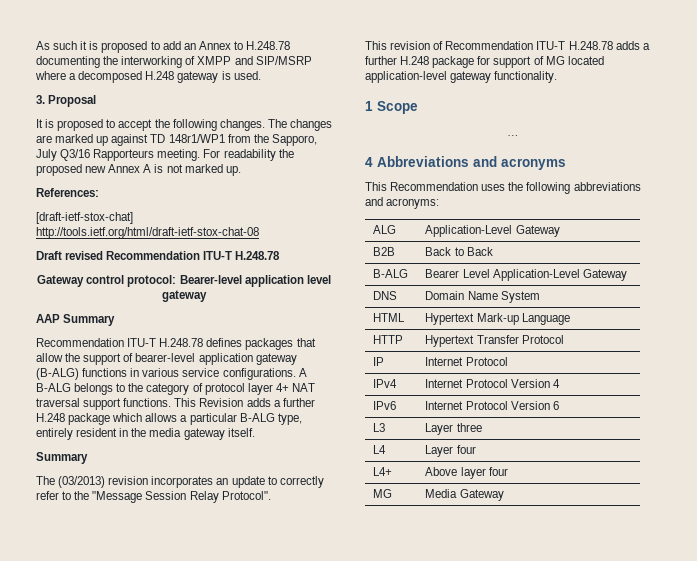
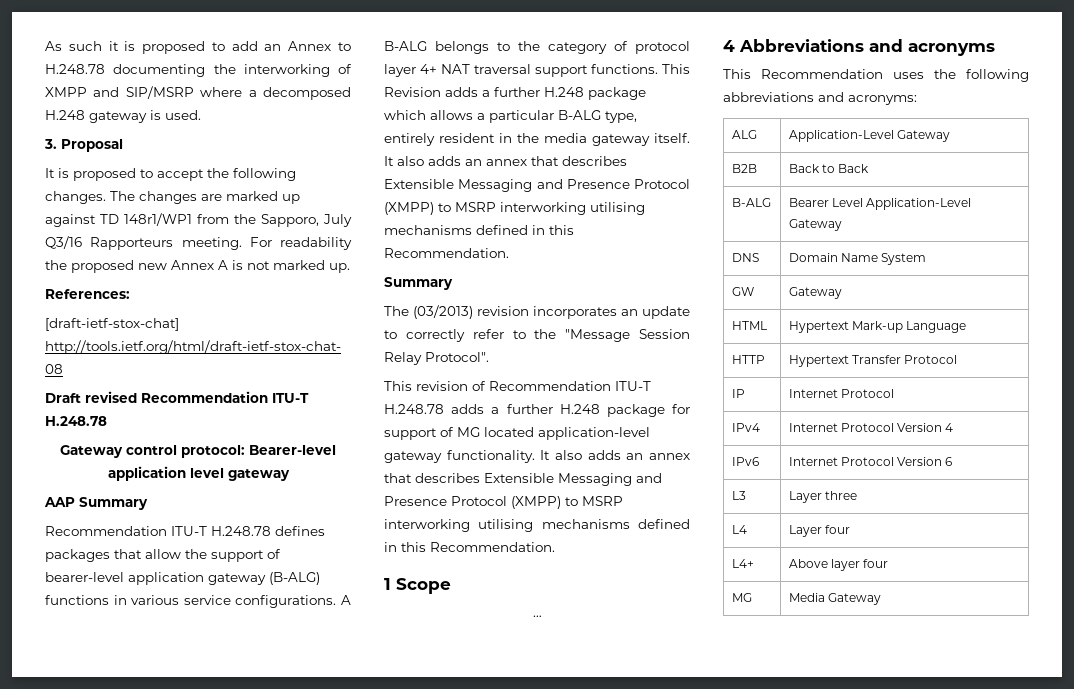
- This Revision adds a further H.248 package which allows a particular B-ALG type, entirely resident in the media gateway itself.
+ This Revision adds a further H.248 package which allows a particular B-ALG type, entirely resident in the media gateway itself. It also adds an annex that describes Extensible Messaging and Presence Protocol (XMPP) to MSRP interworking utilising mechanisms defined in this Recommendation.
- This revision of Recommendation ITU-T H.248.78 adds a further H.248 package for support of MG located application-level gateway functionality.
+ This revision of Recommendation ITU-T H.248.78 adds a further H.248 package for support of MG located application-level gateway functionality. It also adds an annex that describes Extensible Messaging and Presence Protocol (XMPP) to MSRP interworking utilising mechanisms defined in this Recommendation.
+ GW | Gateway

